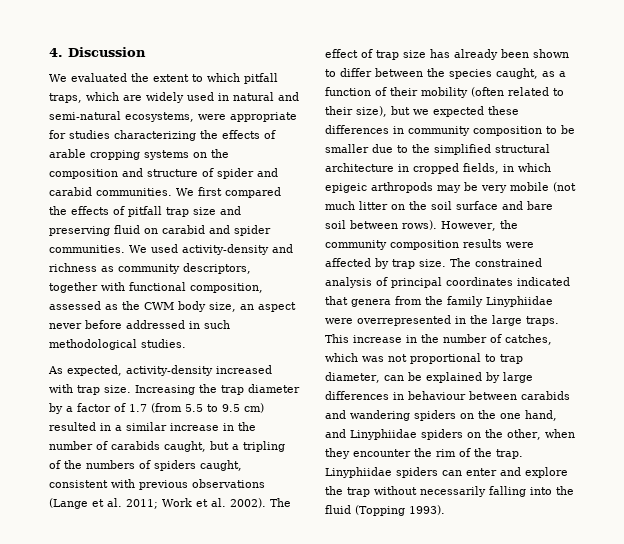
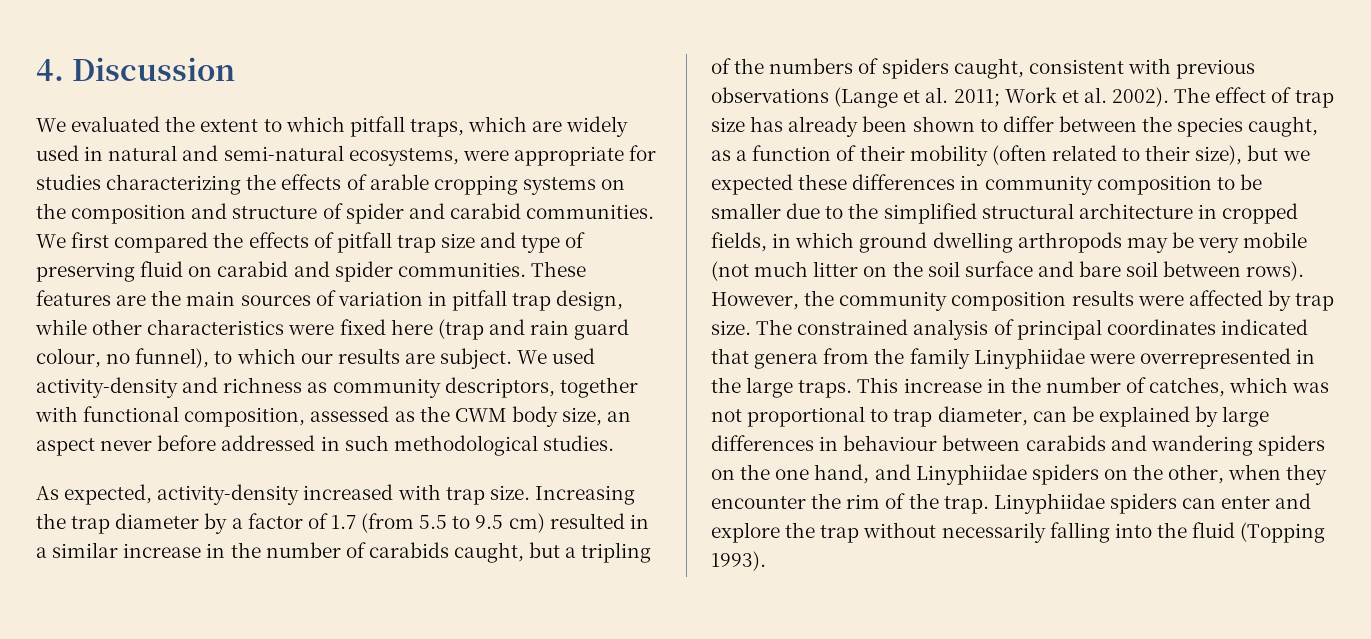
- We first compared the effects of pitfall trap size and preserving fluid on carabid and spider communities.
+ We first compared the effects of pitfall trap size and type of preserving fluid on carabid and spider communities.
+ These features are the main sources of variation in pitfall trap design, while other characteristics were fixed here (trap and rain guard colour, no funnel), to which our results are subject.
- The effect of trap size has already been shown to differ between the species caught, as a function of their mobility (often related to their size), but we expected these differences in community composition to be smaller due to the simplified structural architecture in cropped fields, in which epigeic arthropods may be very mobile (not much litter on the soil surface and bare soil between rows).
+ The effect of trap size has already been shown to differ between the species caught, as a function of their mobility (often related to their size), but we expected these differences in community composition to be smaller due to the simplified structural architecture in cropped fields, in which ground dwelling arthropods may be very mobile (not much litter on the soil surface and bare soil between rows).

